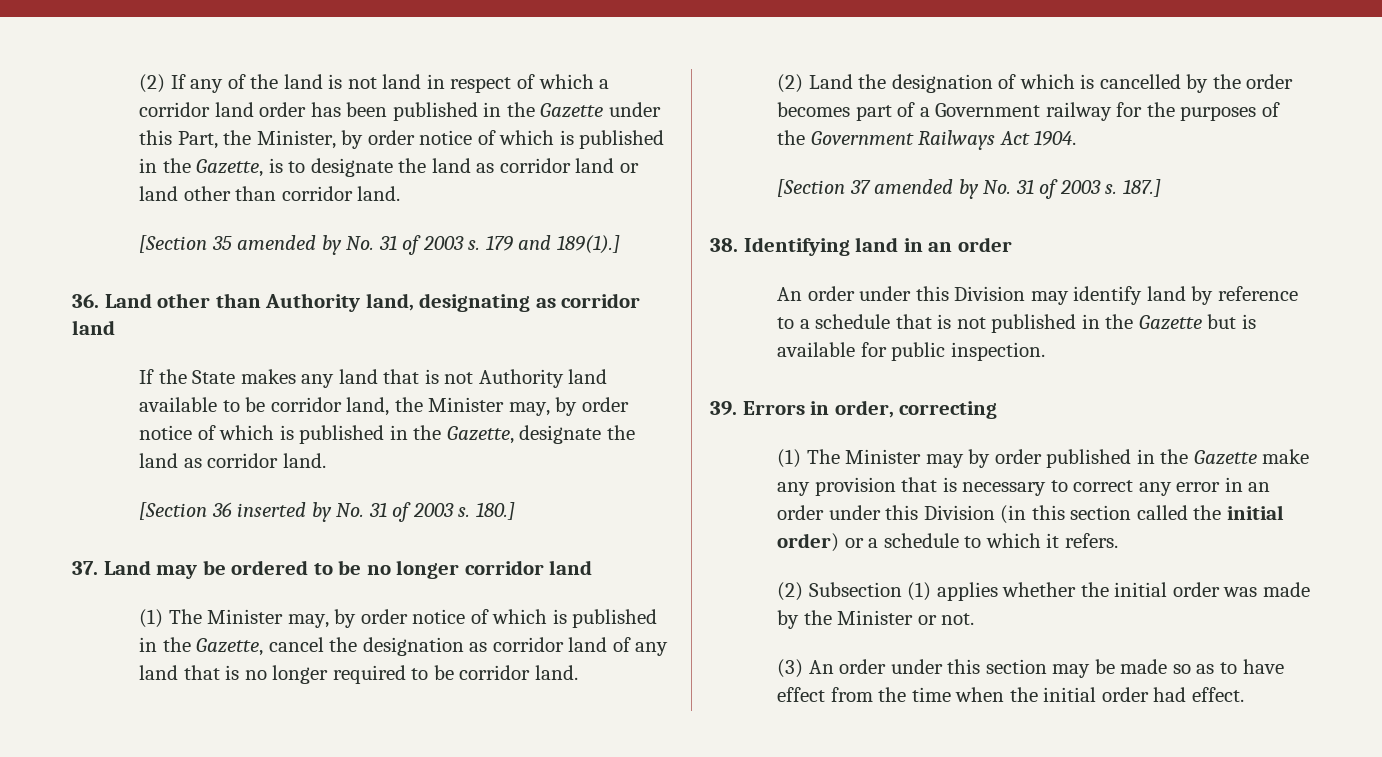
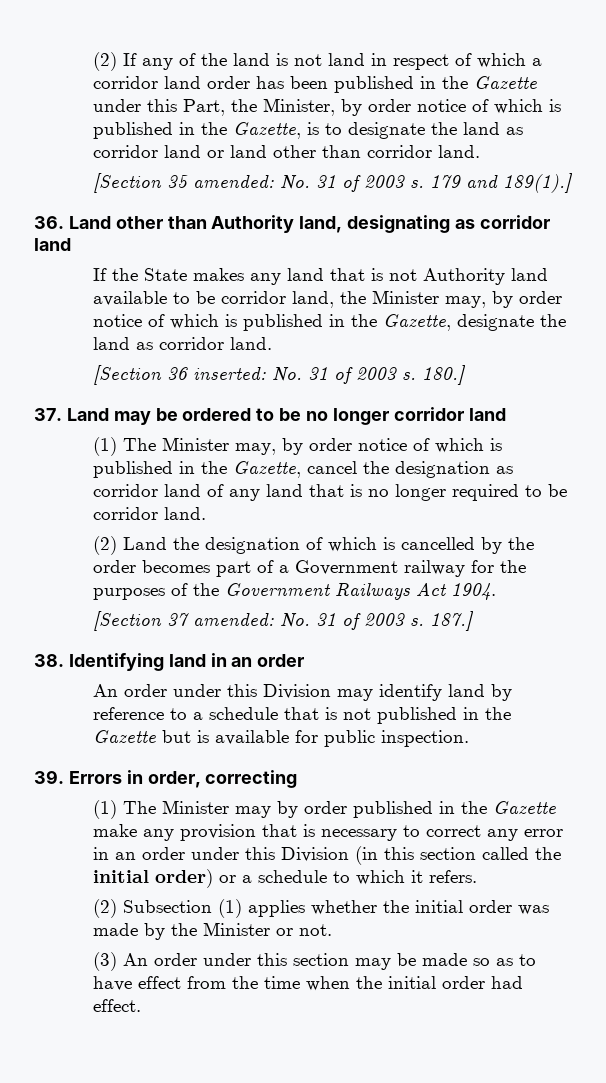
- [Section 35 amended by No. 31 of 2003 s.
+ [Section 35 amended: No. 31 of 2003 s.
- [Section 36 inserted by No. 31 of 2003 s.
+ [Section 36 inserted: No. 31 of 2003 s.
- [Section 37 amended by No. 31 of 2003 s.
+ [Section 37 amended: No. 31 of 2003 s.

